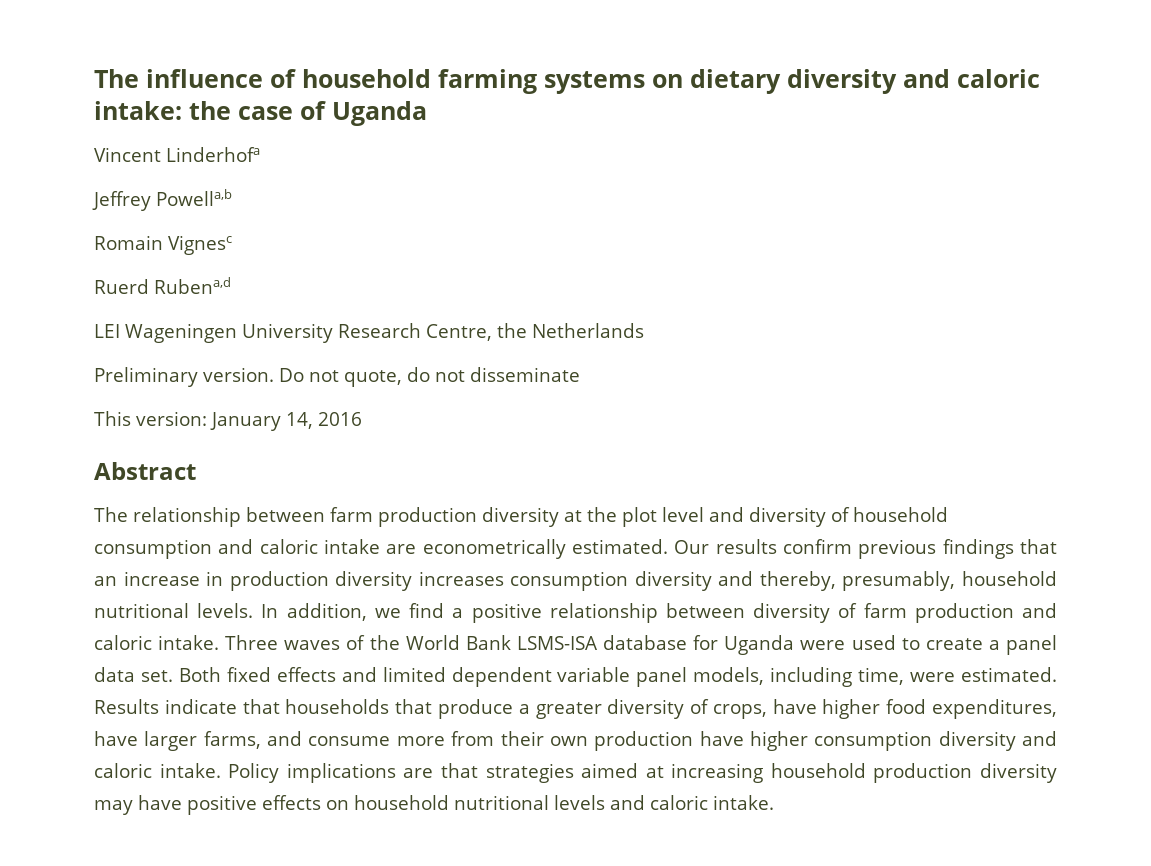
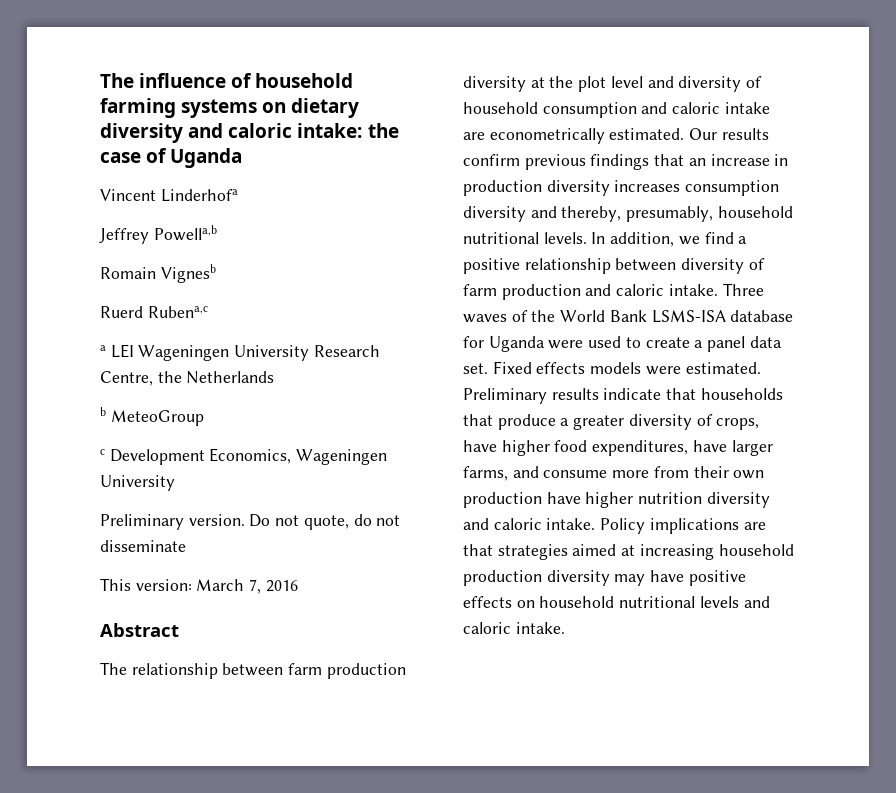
- Romain Vignesc
+ Romain Vignesb
- Ruerd Rubena,d
- LEI Wageningen University Research Centre, the Netherlands
+ Ruerd Rubena,c
+ a LEI Wageningen University Research Centre, the Netherlands
+ b MeteoGroup
+ c Development Economics, Wageningen University
- This version: January 14, 2016
+ This version: March 7, 2016
- Both fixed effects and limited dependent variable panel models, including time, were estimated. Results indicate that households that produce a greater diversity of crops, have higher food expenditures, have larger farms, and consume more from their own production have higher consumption diversity and caloric intake.
+ Fixed effects models were estimated. Preliminary results indicate that households that produce a greater diversity of crops, have higher food expenditures, have larger farms, and consume more from their own production have higher nutrition diversity and caloric intake.

